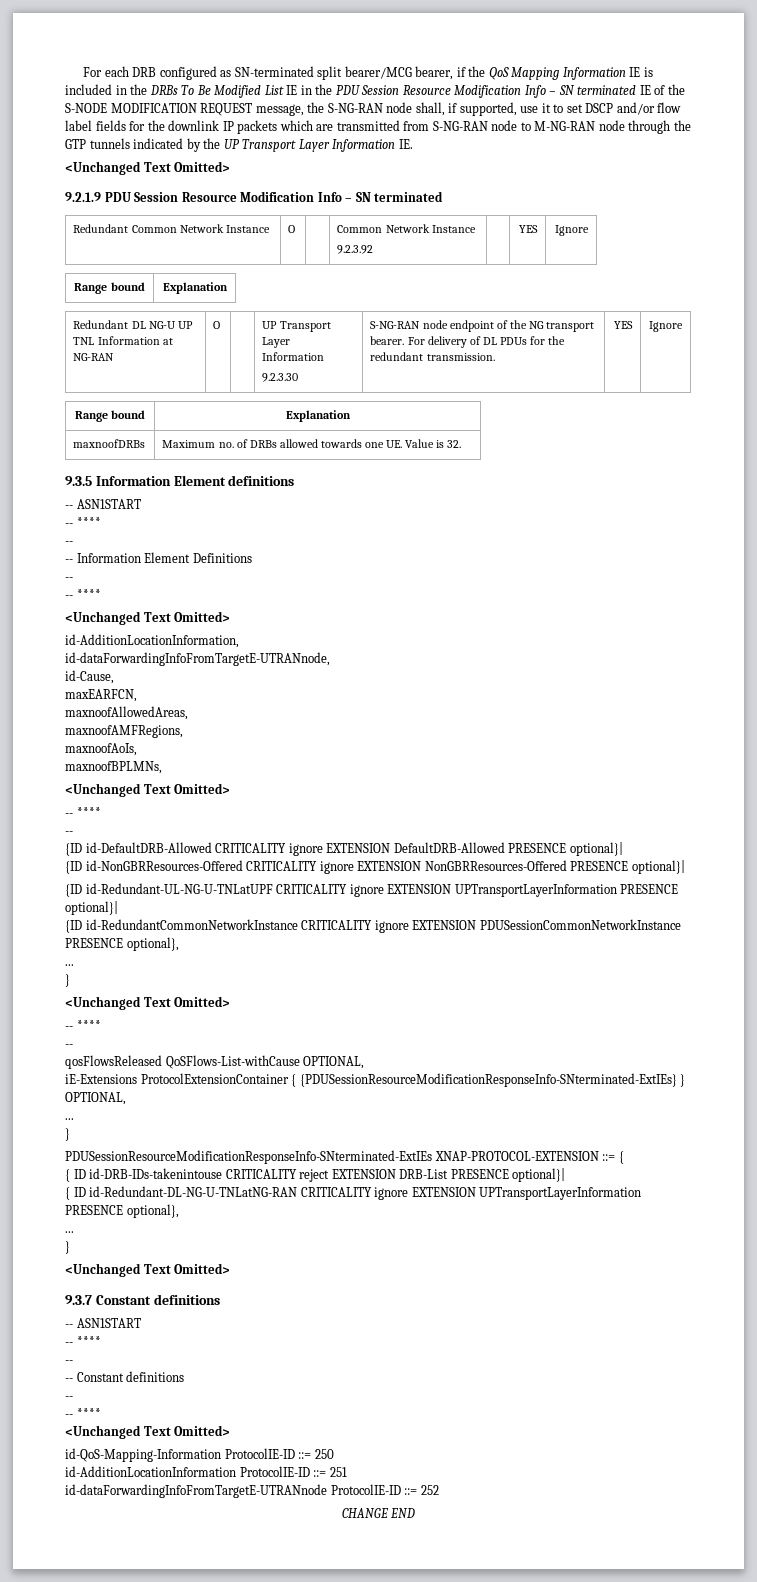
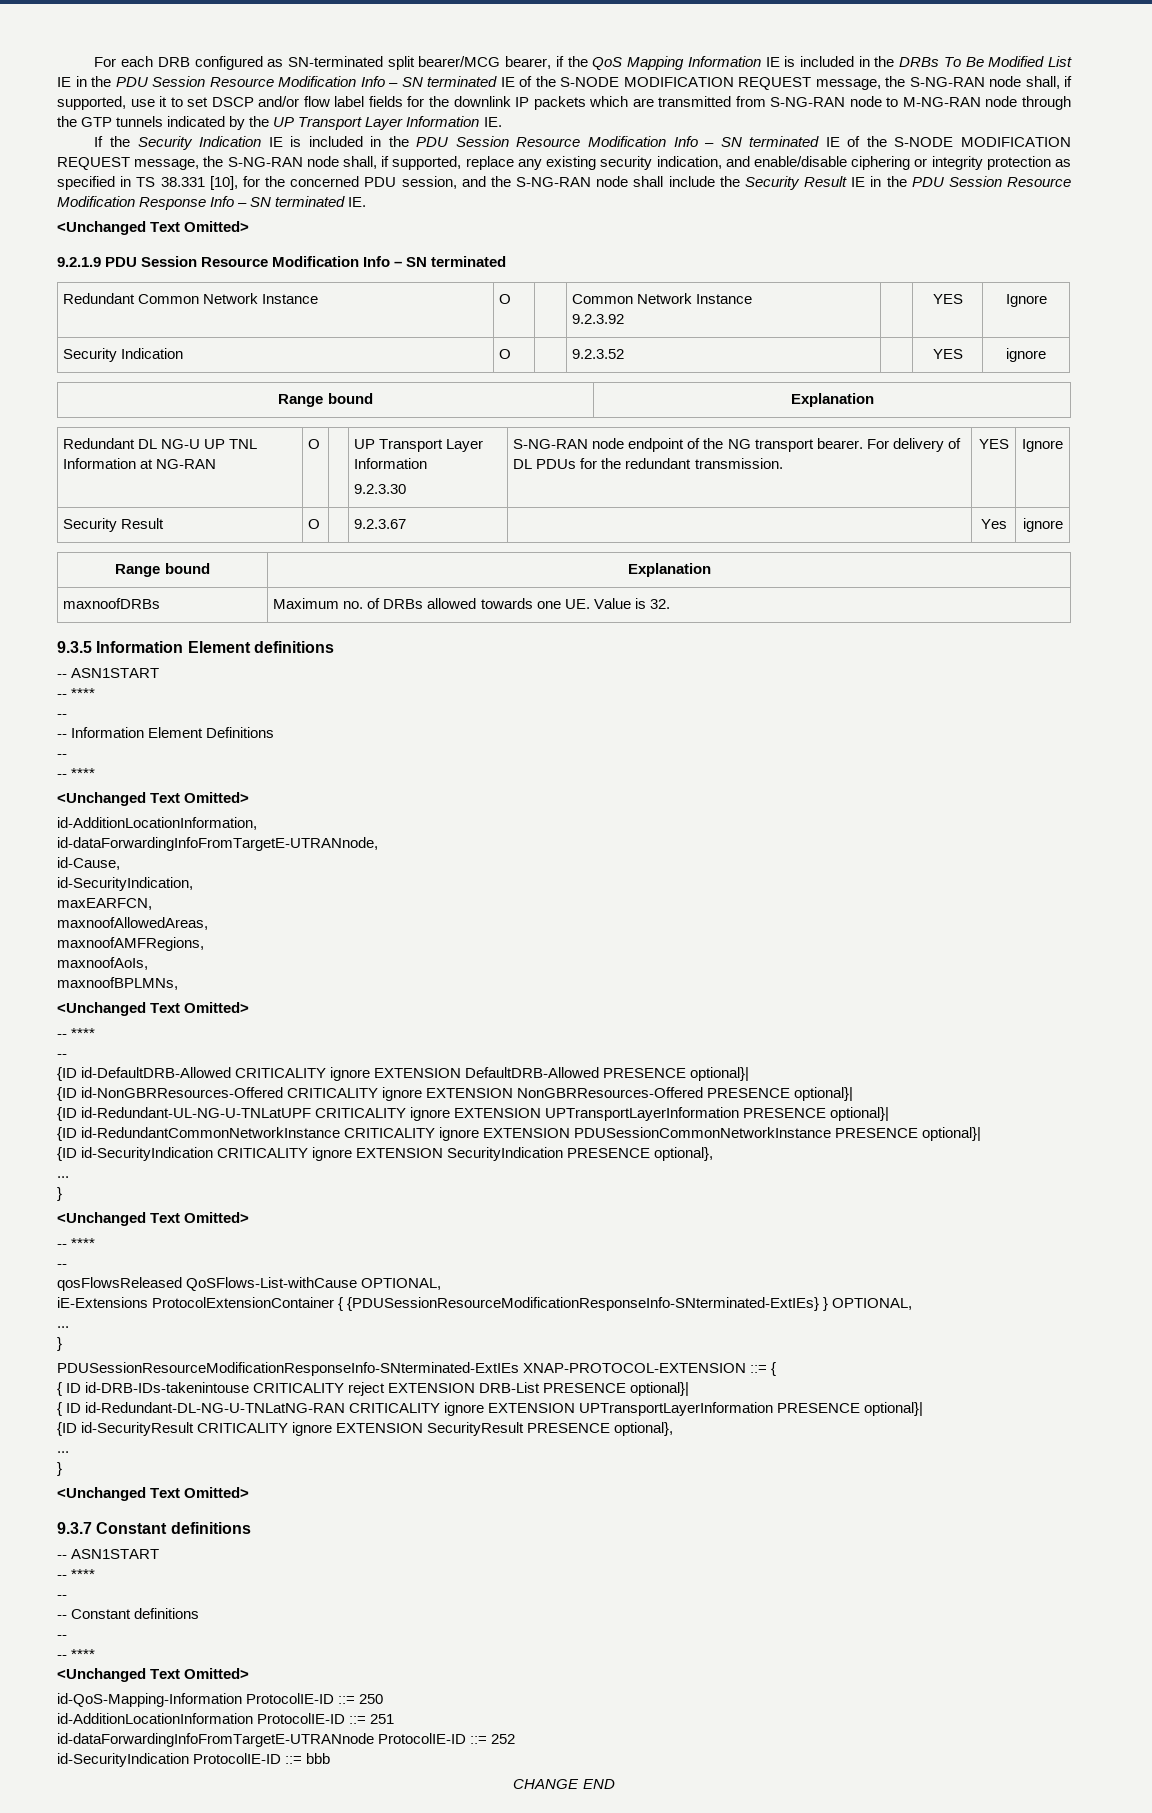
+ If the Security Indication IE is included in the PDU Session Resource Modification Info – SN terminated IE of the S-NODE MODIFICATION REQUEST message, the S-NG-RAN node shall, if supported, replace any existing security indication, and enable/disable ciphering or integrity protection as specified in TS 38.331 [10], for the concerned PDU session, and the S-NG-RAN node shall include the Security Result IE in the PDU Session Resource Modification Response Info – SN terminated IE.
+ Security Indication | O | | 9.2.3.52 | | YES | ignore
+ Security Result | O | | 9.2.3.67 | | Yes | ignore
+ id-SecurityIndication,
- {ID id-RedundantCommonNetworkInstance CRITICALITY ignore EXTENSION PDUSessionCommonNetworkInstance PRESENCE optional},
+ {ID id-RedundantCommonNetworkInstance CRITICALITY ignore EXTENSION PDUSessionCommonNetworkInstance PRESENCE optional}|
+ {ID id-SecurityIndication CRITICALITY ignore EXTENSION SecurityIndication PRESENCE optional},
- { ID id-Redundant-DL-NG-U-TNLatNG-RAN CRITICALITY ignore EXTENSION UPTransportLayerInformation PRESENCE optional},
+ { ID id-Redundant-DL-NG-U-TNLatNG-RAN CRITICALITY ignore EXTENSION UPTransportLayerInformation PRESENCE optional}|
+ {ID id-SecurityResult CRITICALITY ignore EXTENSION SecurityResult PRESENCE optional},
+ id-SecurityIndication ProtocolIE-ID ::= bbb

